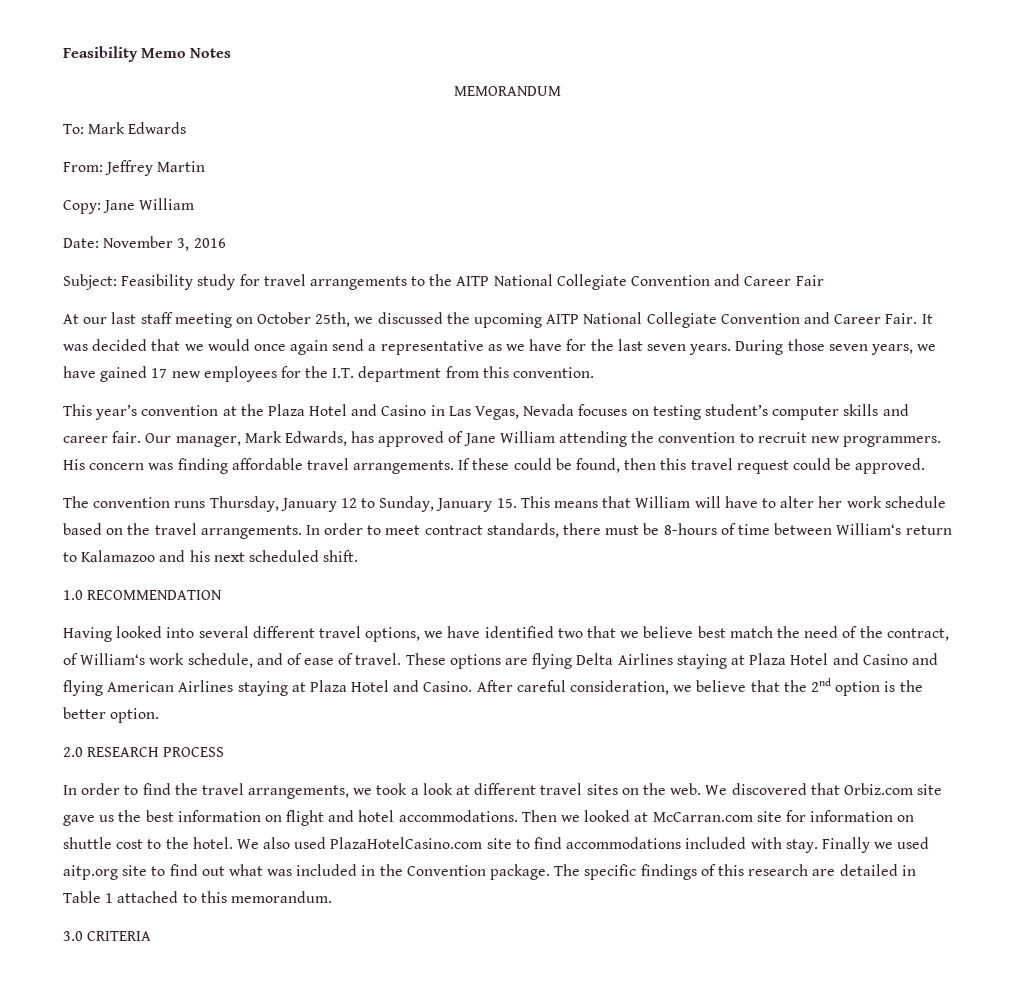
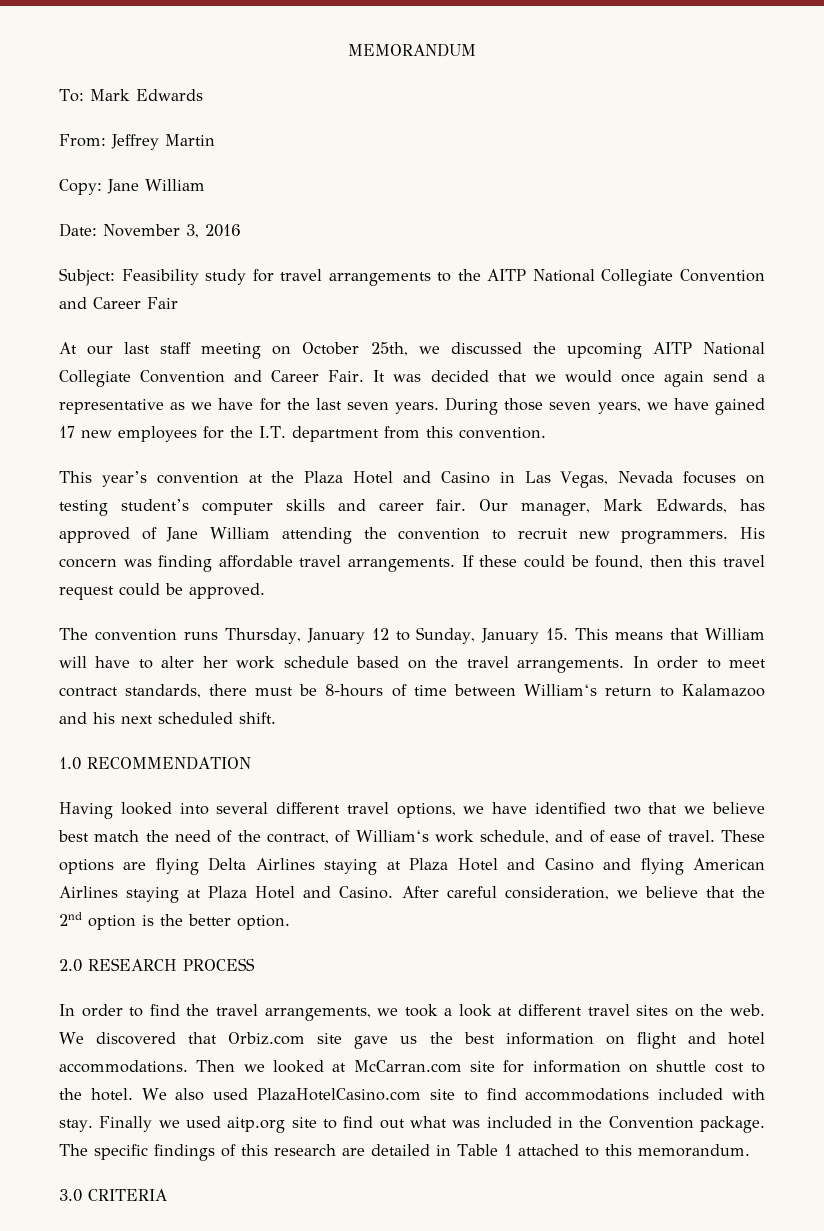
- Feasibility Memo Notes

